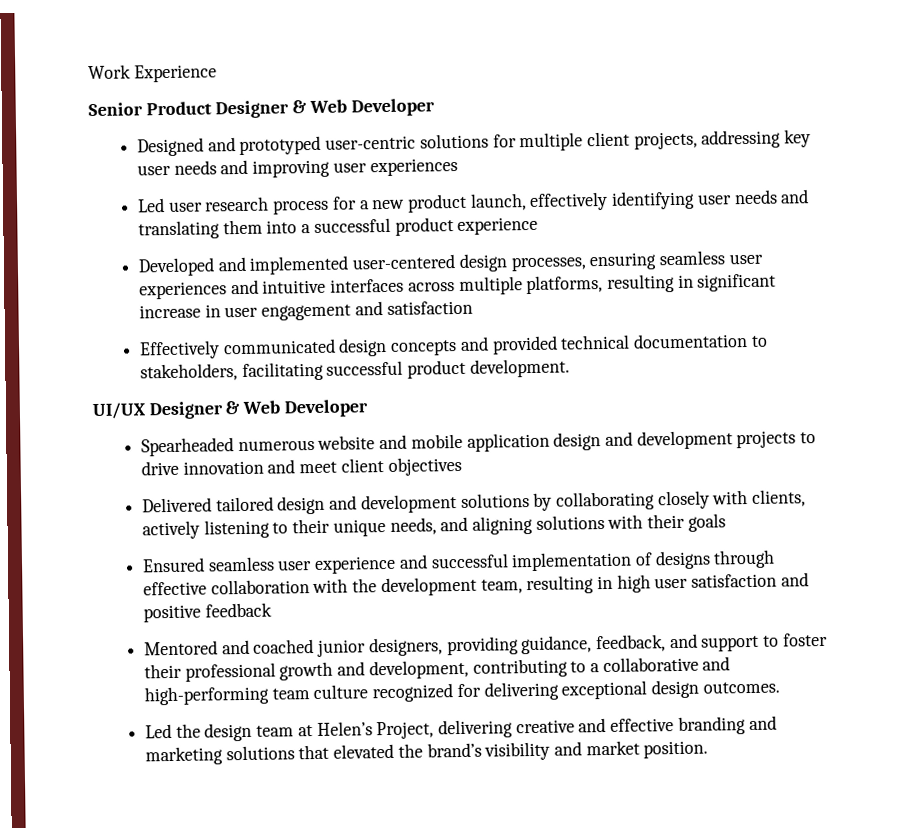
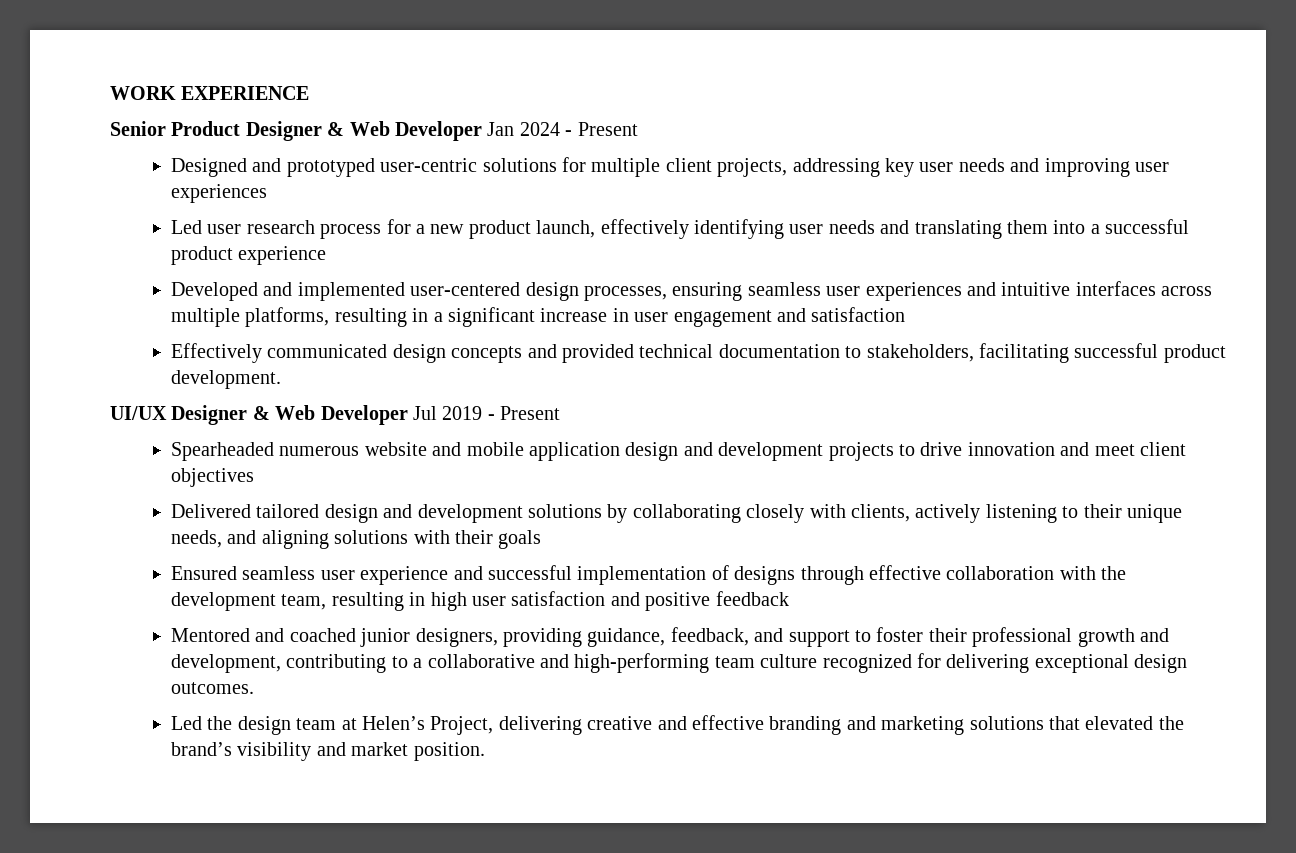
- Work Experience
+ WORK EXPERIENCE
- Senior Product Designer & Web Developer
+ Senior Product Designer & Web Developer Jan 2024 - Present
- Developed and implemented user-centered design processes, ensuring seamless user experiences and intuitive interfaces across multiple platforms, resulting in significant increase in user engagement and satisfaction
+ Developed and implemented user-centered design processes, ensuring seamless user experiences and intuitive interfaces across multiple platforms, resulting in a significant increase in user engagement and satisfaction
- UI/UX Designer & Web Developer
+ UI/UX Designer & Web Developer Jul 2019 - Present

